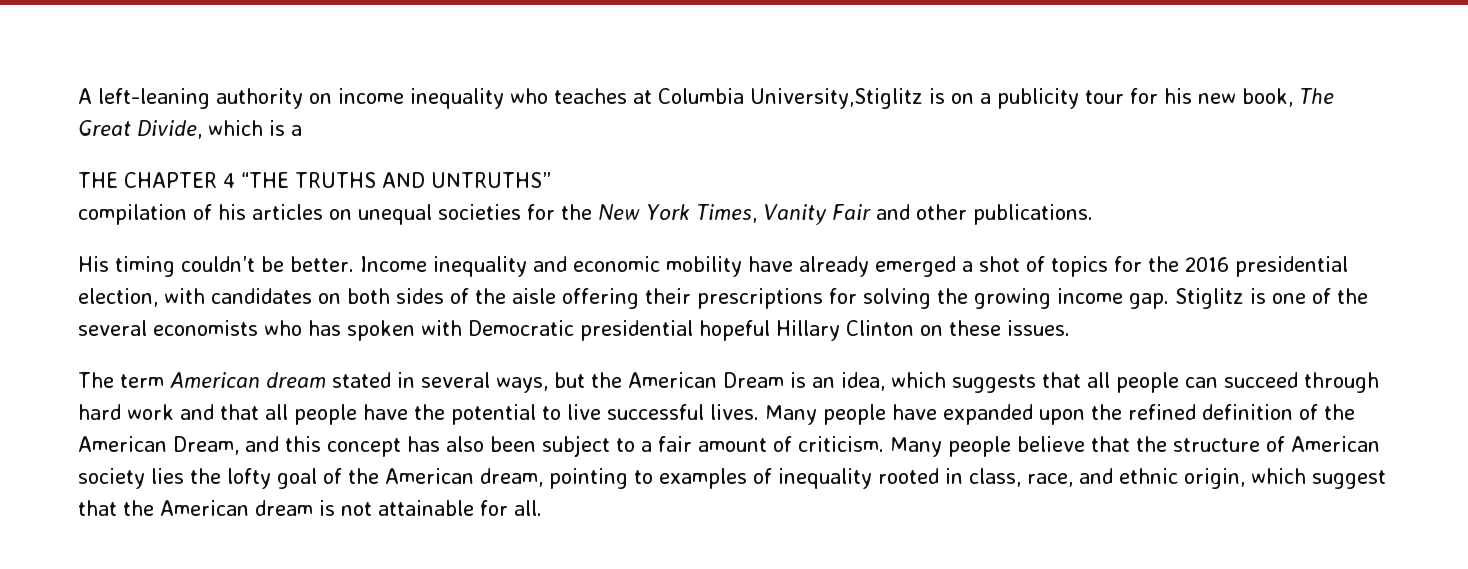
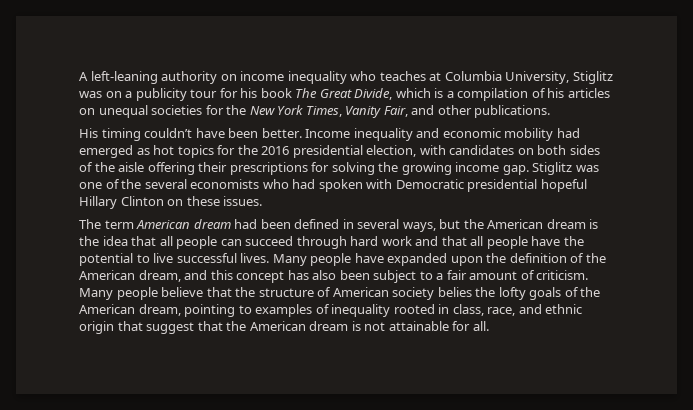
- A left-leaning authority on income inequality who teaches at Columbia University,Stiglitz is on a publicity tour for his new book, The Great Divide, which is a
- THE CHAPTER 4 “THE TRUTHS AND UNTRUTHS”
- compilation of his articles on unequal societies for the New York Times, Vanity Fair and other publications.
+ A left-leaning authority on income inequality who teaches at Columbia University, Stiglitz was on a publicity tour for his book The Great Divide, which is a compilation of his articles on unequal societies for the New York Times, Vanity Fair, and other publications.
- His timing couldn’t be better.
+ His timing couldn’t have been better.
- Income inequality and economic mobility have already emerged a shot of topics for the 2016 presidential election, with candidates on both sides of the aisle offering their prescriptions for solving the growing income gap.
+ Income inequality and economic mobility had emerged as hot topics for the 2016 presidential election, with candidates on both sides of the aisle offering their prescriptions for solving the growing income gap.
- Stiglitz is one of the several economists who has spoken with Democratic presidential hopeful Hillary Clinton on these issues.
+ Stiglitz was one of the several economists who had spoken with Democratic presidential hopeful Hillary Clinton on these issues.
- The term American dream stated in several ways, but the American Dream is an idea, which suggests that all people can succeed through hard work and that all people have the potential to live successful lives.
+ The term American dream had been defined in several ways, but the American dream is the idea that all people can succeed through hard work and that all people have the potential to live successful lives.
- Many people have expanded upon the refined definition of the American Dream, and this concept has also been subject to a fair amount of criticism.
+ Many people have expanded upon the definition of the American dream, and this concept has also been subject to a fair amount of criticism.
- Many people believe that the structure of American society lies the lofty goal of the American dream, pointing to examples of inequality rooted in class, race, and ethnic origin, which suggest that the American dream is not attainable for all.
+ Many people believe that the structure of American society belies the lofty goals of the American dream, pointing to examples of inequality rooted in class, race, and ethnic origin that suggest that the American dream is not attainable for all.

